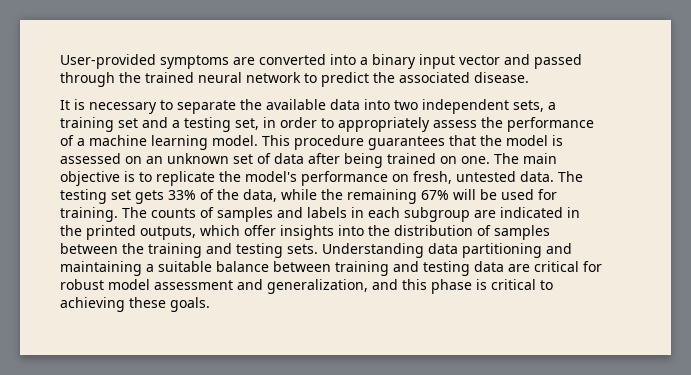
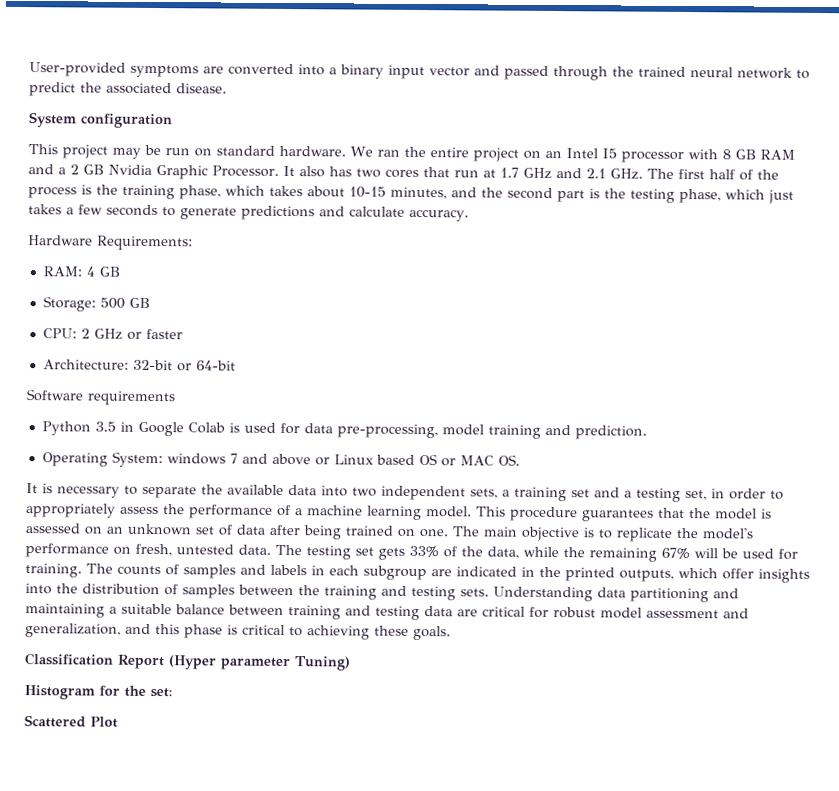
+ System configuration
+ This project may be run on standard hardware. We ran the entire project on an Intel I5 processor with 8 GB RAM and a 2 GB Nvidia Graphic Processor. It also has two cores that run at 1.7 GHz and 2.1 GHz. The first half of the process is the training phase, which takes about 10-15 minutes, and the second part is the testing phase, which just takes a few seconds to generate predictions and calculate accuracy.
+ Hardware Requirements:
+ RAM: 4 GB
+ Storage: 500 GB
+ CPU: 2 GHz or faster
+ Architecture: 32-bit or 64-bit
+ Software requirements
+ Python 3.5 in Google Colab is used for data pre-processing, model training and prediction.
+ Operating System: windows 7 and above or Linux based OS or MAC OS.
+ Classification Report (Hyper parameter Tuning)
+ Histogram for the set:
+ Scattered Plot

